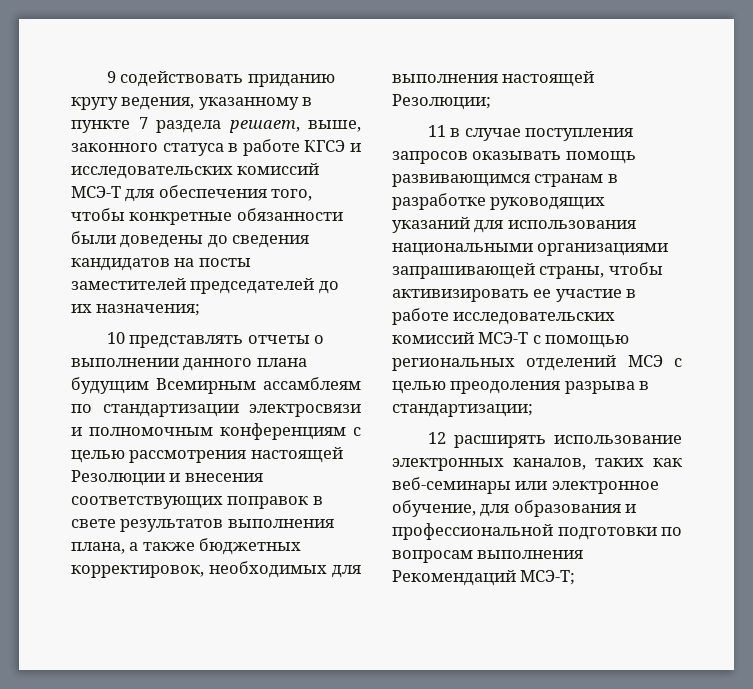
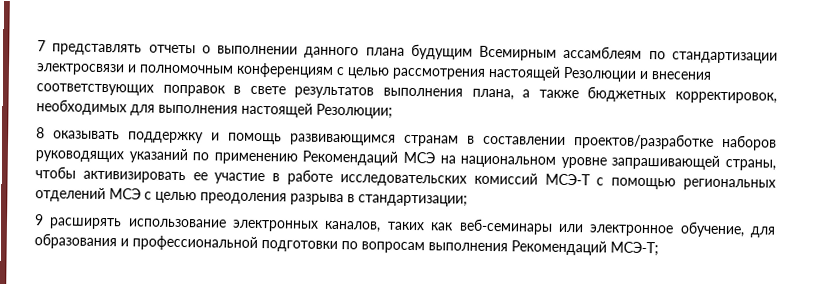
- 9 содействовать приданию кругу ведения, указанному в пункте 7 раздела решает, выше, законного статуса в работе КГСЭ и исследовательских комиссий МСЭ-Т для обеспечения того, чтобы конкретные обязанности были доведены до сведения кандидатов на посты заместителей председателей до их назначения;
- 10 представлять отчеты о выполнении данного плана будущим Всемирным ассамблеям по стандартизации электросвязи и полномочным конференциям с целью рассмотрения настоящей Резолюции и внесения соответствующих поправок в свете результатов выполнения плана, а также бюджетных корректировок, необходимых для выполнения настоящей Резолюции;
+ 7 представлять отчеты о выполнении данного плана будущим Всемирным ассамблеям по стандартизации электросвязи и полномочным конференциям с целью рассмотрения настоящей Резолюции и внесения соответствующих поправок в свете результатов выполнения плана, а также бюджетных корректировок, необходимых для выполнения настоящей Резолюции;
- 11 в случае поступления запросов оказывать помощь развивающимся странам в разработке руководящих указаний для использования национальными организациями запрашивающей страны, чтобы активизировать ее участие в работе исследовательских комиссий МСЭ-Т с помощью региональных отделений МСЭ с целью преодоления разрыва в стандартизации;
+ 8 оказывать поддержку и помощь развивающимся странам в составлении проектов/разработке наборов руководящих указаний по применению Рекомендаций МСЭ на национальном уровне запрашивающей страны, чтобы активизировать ее участие в работе исследовательских комиссий МСЭ-Т с помощью региональных отделений МСЭ с целью преодоления разрыва в стандартизации;
- 12 расширять использование электронных каналов, таких как веб-семинары или электронное обучение, для образования и профессиональной подготовки по вопросам выполнения Рекомендаций МСЭ-Т;
+ 9 расширять использование электронных каналов, таких как веб-семинары или электронное обучение, для образования и профессиональной подготовки по вопросам выполнения Рекомендаций МСЭ-Т;

